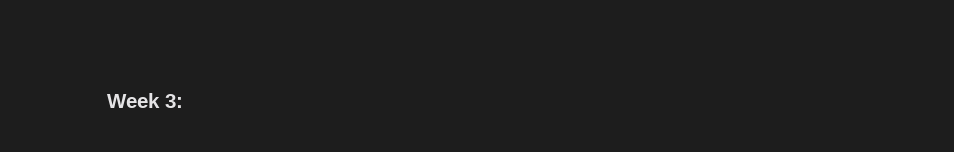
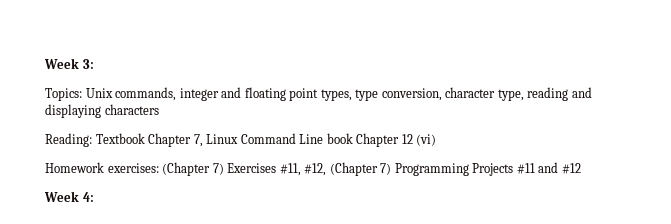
+ Topics: Unix commands, integer and floating point types, type conversion, character type, reading and displaying characters
+ Reading: Textbook Chapter 7, Linux Command Line book Chapter 12 (vi)
+ Homework exercises: (Chapter 7) Exercises #11, #12, (Chapter 7) Programming Projects #11 and #12
+ Week 4:

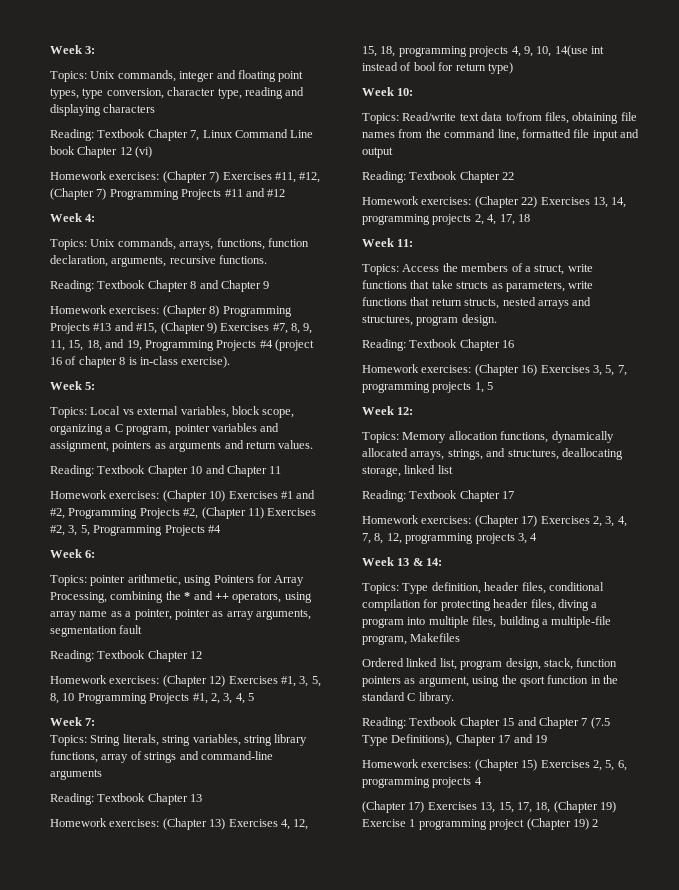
+ Topics: Unix commands, arrays, functions, function declaration, arguments, recursive functions.
+ Reading: Textbook Chapter 8 and Chapter 9
+ Homework exercises: (Chapter 8) Programming Projects #13 and #15, (Chapter 9) Exercises #7, 8, 9, 11, 15, 18, and 19, Programming Projects #4 (project 16 of chapter 8 is in-class exercise).
+ Week 5:
+ Topics: Local vs external variables, block scope, organizing a C program, pointer variables and assignment, pointers as arguments and return values.
+ Reading: Textbook Chapter 10 and Chapter 11
+ Homework exercises: (Chapter 10) Exercises #1 and #2, Programming Projects #2, (Chapter 11) Exercises #2, 3, 5, Programming Projects #4
+ Week 6:
+ Topics: pointer arithmetic, using Pointers for Array Processing, combining the * and ++ operators, using array name as a pointer, pointer as array arguments, segmentation fault
+ Reading: Textbook Chapter 12
+ Homework exercises: (Chapter 12) Exercises #1, 3, 5, 8, 10 Programming Projects #1, 2, 3, 4, 5
+ Week 7:
+ Topics: String literals, string variables, string library functions, array of strings and command-line arguments
+ Reading: Textbook Chapter 13
+ Homework exercises: (Chapter 13) Exercises 4, 12, 15, 18, programming projects 4, 9, 10, 14(use int instead of bool for return type)
+ Week 10:
+ Topics: Read/write text data to/from files, obtaining file names from the command line, formatted file input and output
+ Reading: Textbook Chapter 22
+ Homework exercises: (Chapter 22) Exercises 13, 14, programming projects 2, 4, 17, 18
+ Week 11:
+ Topics: Access the members of a struct, write functions that take structs as parameters, write functions that return structs, nested arrays and structures, program design.
+ Reading: Textbook Chapter 16
+ Homework exercises: (Chapter 16) Exercises 3, 5, 7, programming projects 1, 5
+ Week 12:
+ Topics: Memory allocation functions, dynamically allocated arrays, strings, and structures, deallocating storage, linked list
+ Reading: Textbook Chapter 17
+ Homework exercises: (Chapter 17) Exercises 2, 3, 4, 7, 8, 12, programming projects 3, 4
+ Week 13 & 14:
+ Topics: Type definition, header files, conditional compilation for protecting header files, diving a program into multiple files, building a multiple-file program, Makefiles
+ Ordered linked list, program design, stack, function pointers as argument, using the qsort function in the standard C library.
+ Reading: Textbook Chapter 15 and Chapter 7 (7.5 Type Definitions), Chapter 17 and 19
+ Homework exercises: (Chapter 15) Exercises 2, 5, 6, programming projects 4
+ (Chapter 17) Exercises 13, 15, 17, 18, (Chapter 19) Exercise 1 programming project (Chapter 19) 2

